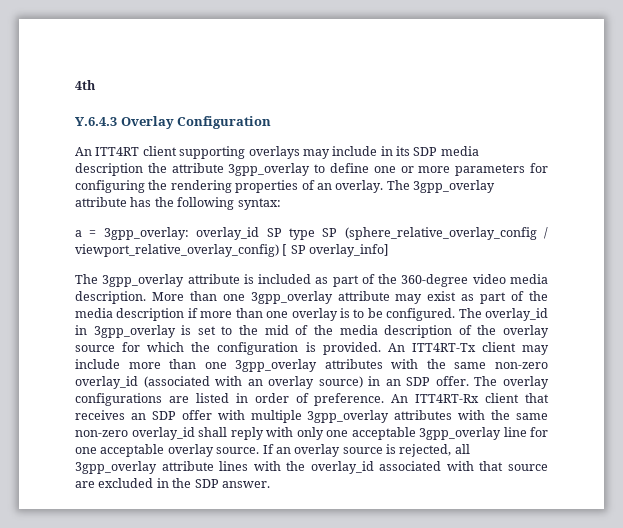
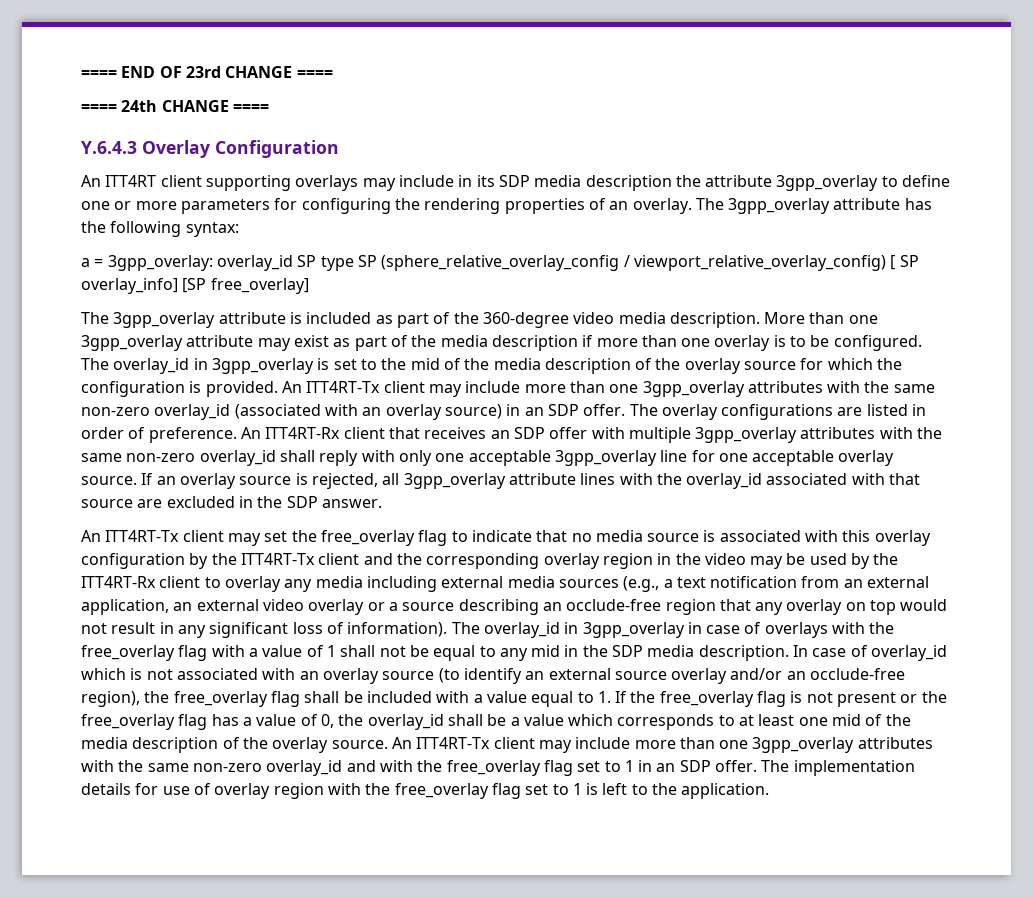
- 4th
+ ==== END OF 23rd CHANGE ====
+ ==== 24th CHANGE ====
- a = 3gpp_overlay: overlay_id SP type SP (sphere_relative_overlay_config / viewport_relative_overlay_config) [ SP overlay_info]
+ a = 3gpp_overlay: overlay_id SP type SP (sphere_relative_overlay_config / viewport_relative_overlay_config) [ SP overlay_info] [SP free_overlay]
+ An ITT4RT-Tx client may set the free_overlay flag to indicate that no media source is associated with this overlay configuration by the ITT4RT-Tx client and the corresponding overlay region in the video may be used by the ITT4RT-Rx client to overlay any media including external media sources (e.g., a text notification from an external application, an external video overlay or a source describing an occlude-free region that any overlay on top would not result in any significant loss of information). The overlay_id in 3gpp_overlay in case of overlays with the free_overlay flag with a value of 1 shall not be equal to any mid in the SDP media description. In case of overlay_id which is not associated with an overlay source (to identify an external source overlay and/or an occlude-free region), the free_overlay flag shall be included with a value equal to 1. If the free_overlay flag is not present or the free_overlay flag has a value of 0, the overlay_id shall be a value which corresponds to at least one mid of the media description of the overlay source. An ITT4RT-Tx client may include more than one 3gpp_overlay attributes with the same non-zero overlay_id and with the free_overlay flag set to 1 in an SDP offer. The implementation details for use of overlay region with the free_overlay flag set to 1 is left to the application.

